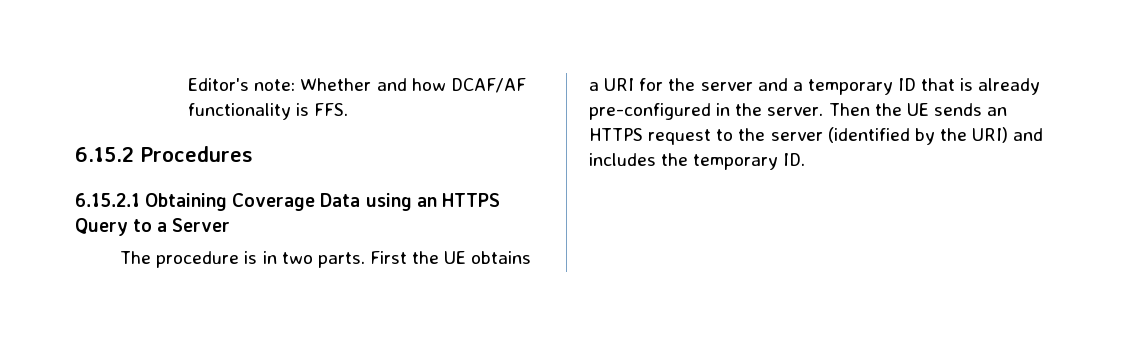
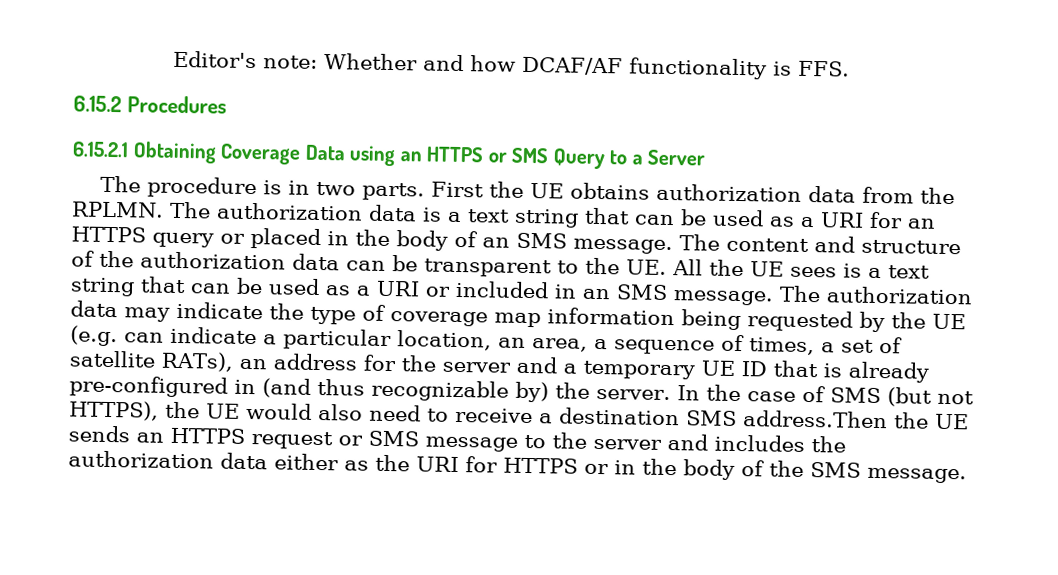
- 6.15.2.1 Obtaining Coverage Data using an HTTPS Query to a Server
+ 6.15.2.1 Obtaining Coverage Data using an HTTPS or SMS Query to a Server
- First the UE obtains a URI for the server and a temporary ID that is already pre-configured in the server. Then the UE sends an HTTPS request to the server (identified by the URI) and includes the temporary ID.
+ First the UE obtains authorization data from the RPLMN. The authorization data is a text string that can be used as a URI for an HTTPS query or placed in the body of an SMS message. The content and structure of the authorization data can be transparent to the UE. All the UE sees is a text string that can be used as a URI or included in an SMS message. The authorization data may indicate the type of coverage map information being requested by the UE (e.g. can indicate a particular location, an area, a sequence of times, a set of satellite RATs), an address for the server and a temporary UE ID that is already pre-configured in (and thus recognizable by) the server. In the case of SMS (but not HTTPS), the UE would also need to receive a destination SMS address.Then the UE sends an HTTPS request or SMS message to the server and includes the authorization data either as the URI for HTTPS or in the body of the SMS message.

